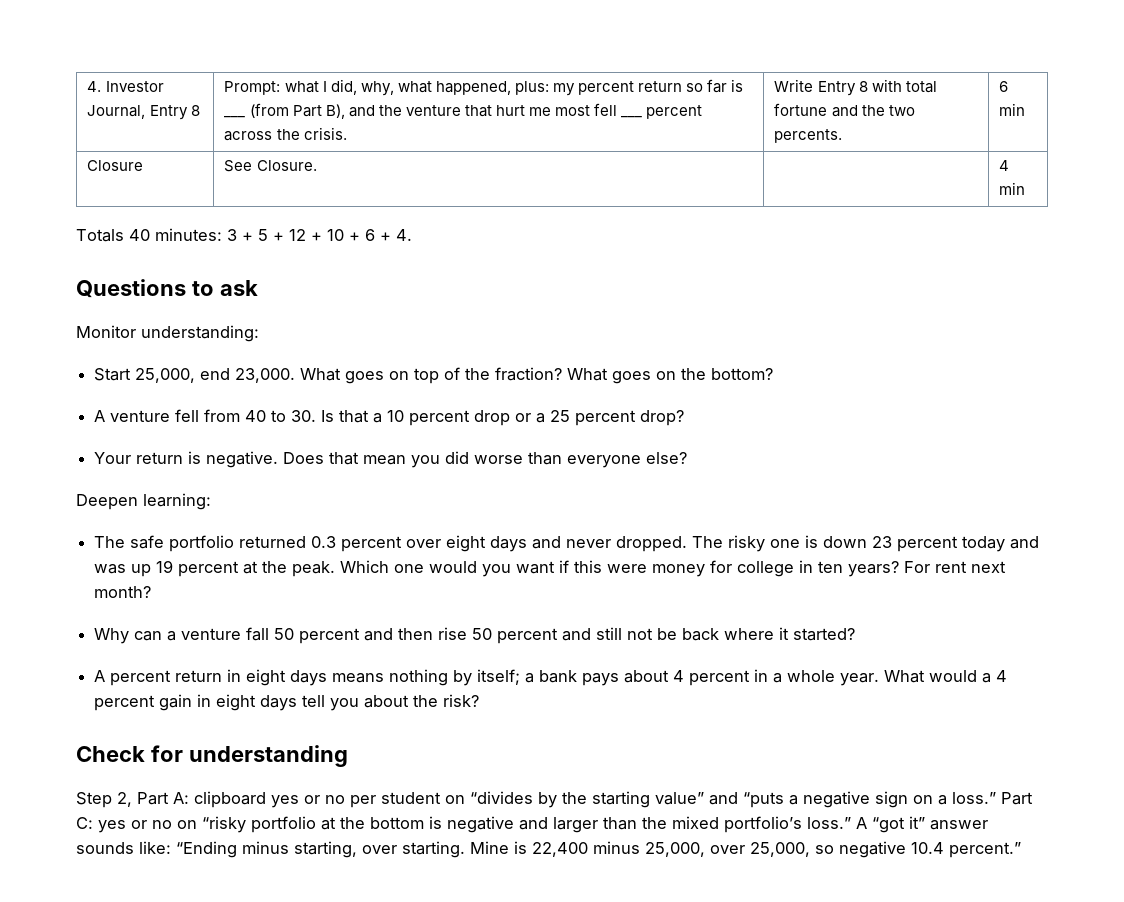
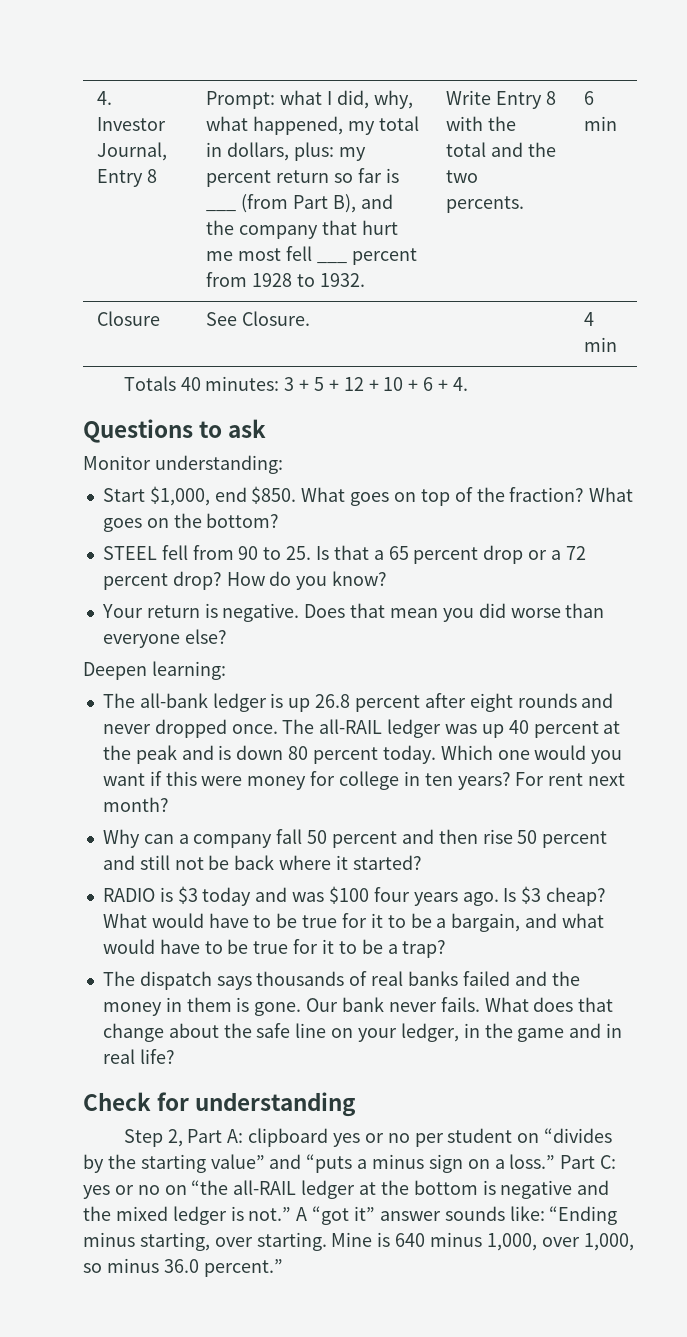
- Prompt: what I did, why, what happened, plus: my percent return so far is ___ (from Part B), and the venture that hurt me most fell ___ percent across the crisis.
+ Prompt: what I did, why, what happened, my total in dollars, plus: my percent return so far is ___ (from Part B), and the company that hurt me most fell ___ percent from 1928 to 1932.
- Write Entry 8 with total fortune and the two percents.
+ Write Entry 8 with the total and the two percents.
- Start 25,000, end 23,000.
+ Start $1,000, end $850.
- A venture fell from 40 to 30. Is that a 10 percent drop or a 25 percent drop?
+ STEEL fell from 90 to 25. Is that a 65 percent drop or a 72 percent drop? How do you know?
- The safe portfolio returned 0.3 percent over eight days and never dropped. The risky one is down 23 percent today and was up 19 percent at the peak.
+ The all-bank ledger is up 26.8 percent after eight rounds and never dropped once. The all-RAIL ledger was up 40 percent at the peak and is down 80 percent today.
- Why can a venture fall 50 percent and then rise 50 percent and still not be back where it started?
+ Why can a company fall 50 percent and then rise 50 percent and still not be back where it started?
- A percent return in eight days means nothing by itself; a bank pays about 4 percent in a whole year. What would a 4 percent gain in eight days tell you about the risk?
+ RADIO is $3 today and was $100 four years ago. Is $3 cheap? What would have to be true for it to be a bargain, and what would have to be true for it to be a trap?
+ The dispatch says thousands of real banks failed and the money in them is gone. Our bank never fails. What does that change about the safe line on your ledger, in the game and in real life?
- Step 2, Part A: clipboard yes or no per student on “divides by the starting value” and “puts a negative sign on a loss.”
+ Step 2, Part A: clipboard yes or no per student on “divides by the starting value” and “puts a minus sign on a loss.”
- Part C: yes or no on “risky portfolio at the bottom is negative and larger than the mixed portfolio’s loss.”
+ Part C: yes or no on “the all-RAIL ledger at the bottom is negative and the mixed ledger is not.”
- Mine is 22,400 minus 25,000, over 25,000, so negative 10.4 percent.”
+ Mine is 640 minus 1,000, over 1,000, so minus 36.0 percent.”

